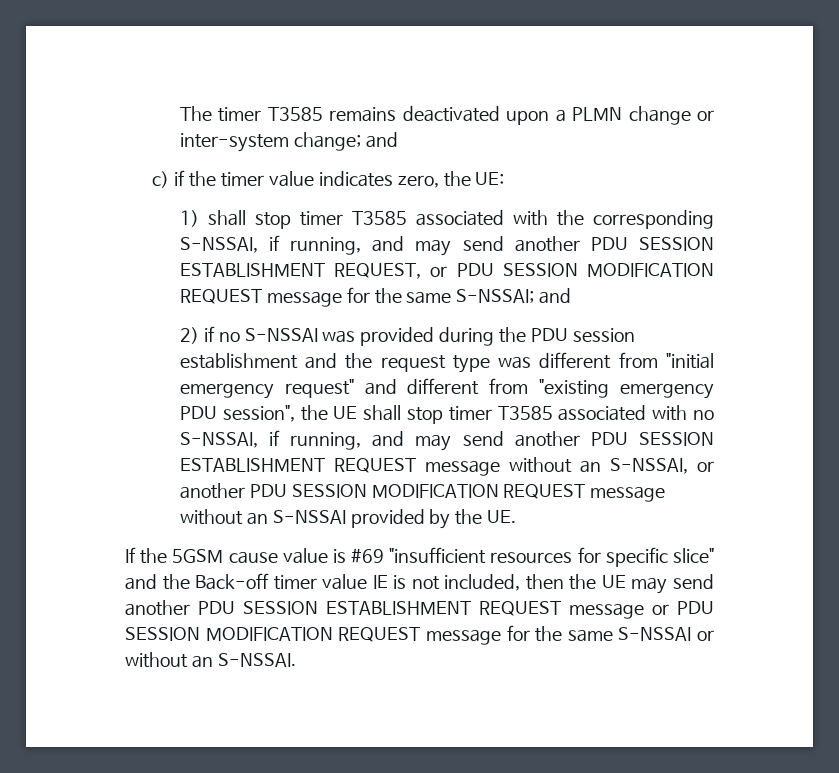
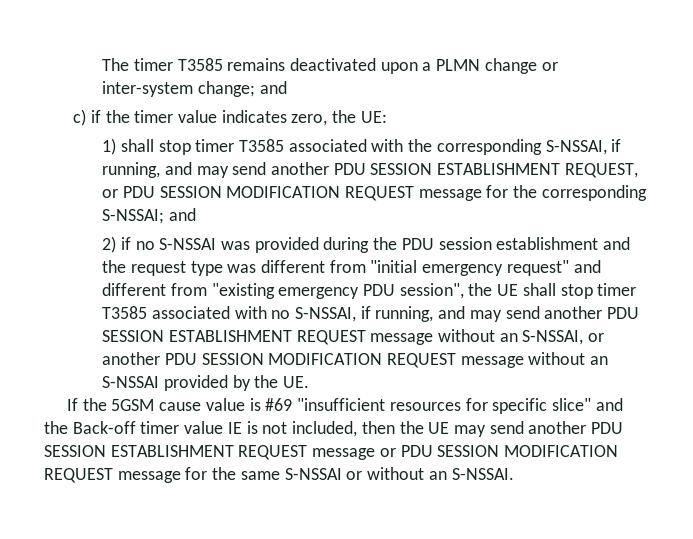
- 1) shall stop timer T3585 associated with the corresponding S-NSSAI, if running, and may send another PDU SESSION ESTABLISHMENT REQUEST, or PDU SESSION MODIFICATION REQUEST message for the same S-NSSAI; and
+ 1) shall stop timer T3585 associated with the corresponding S-NSSAI, if running, and may send another PDU SESSION ESTABLISHMENT REQUEST, or PDU SESSION MODIFICATION REQUEST message for the corresponding S-NSSAI; and

